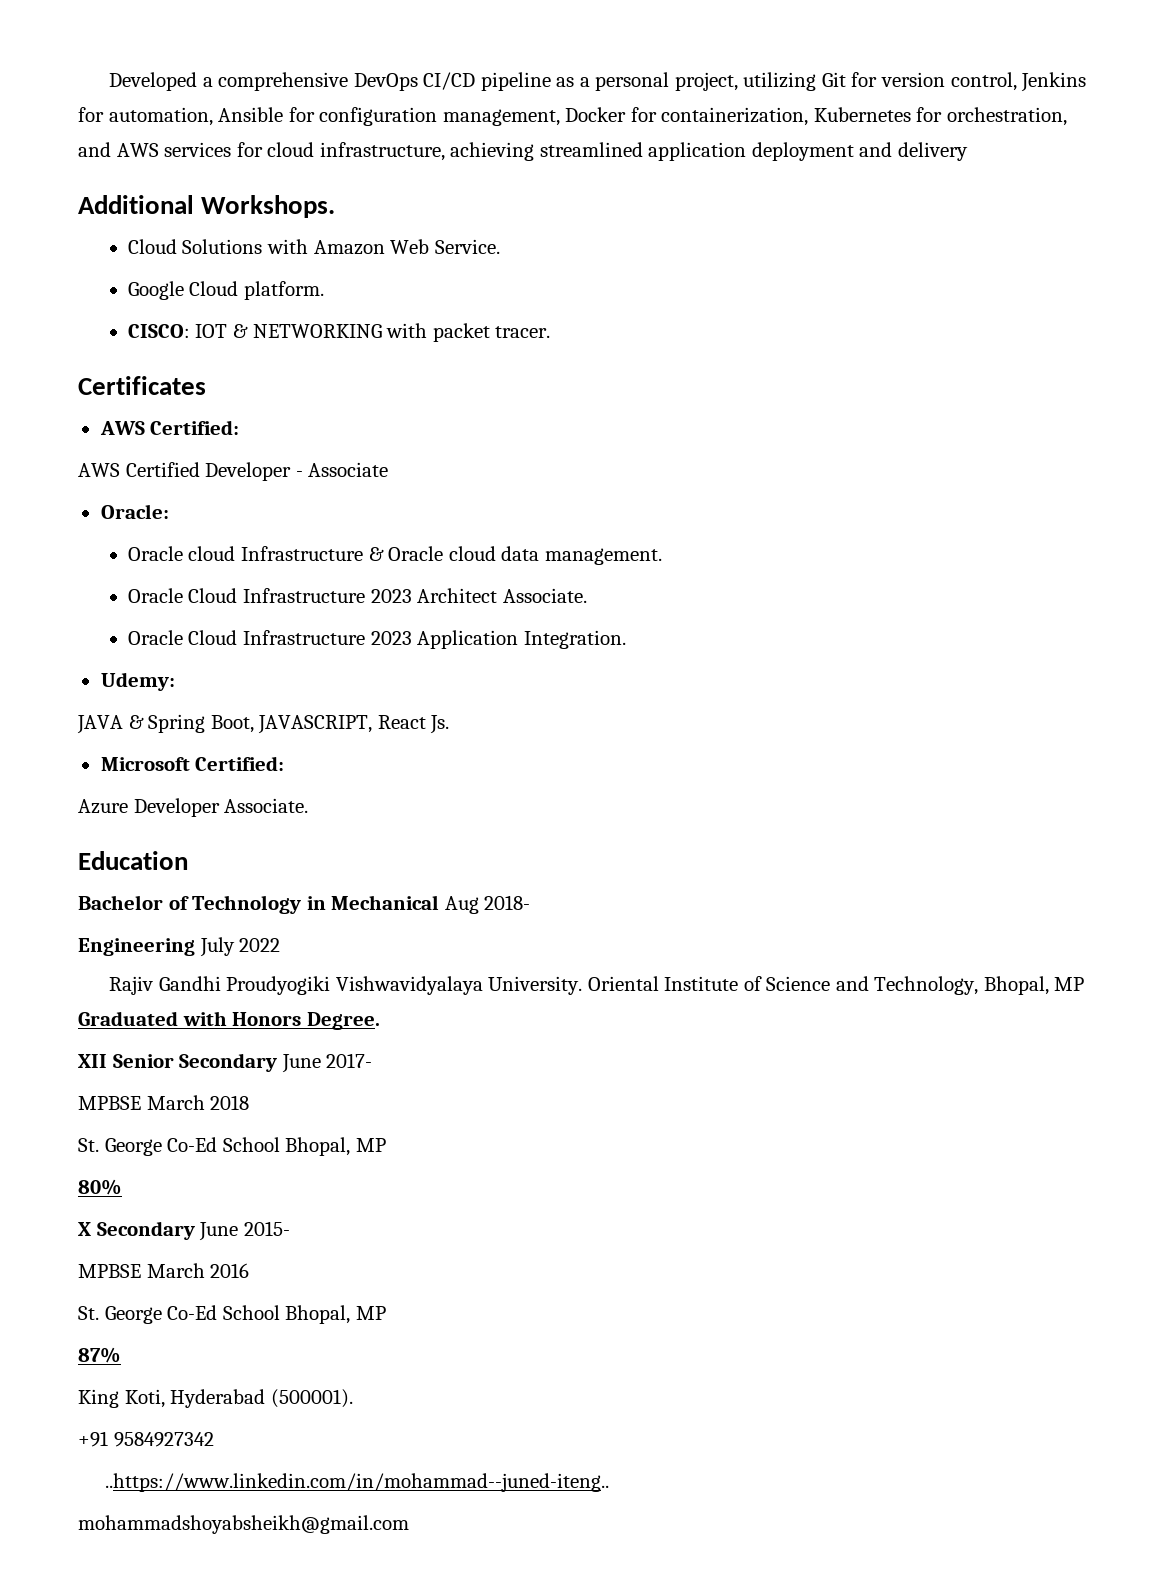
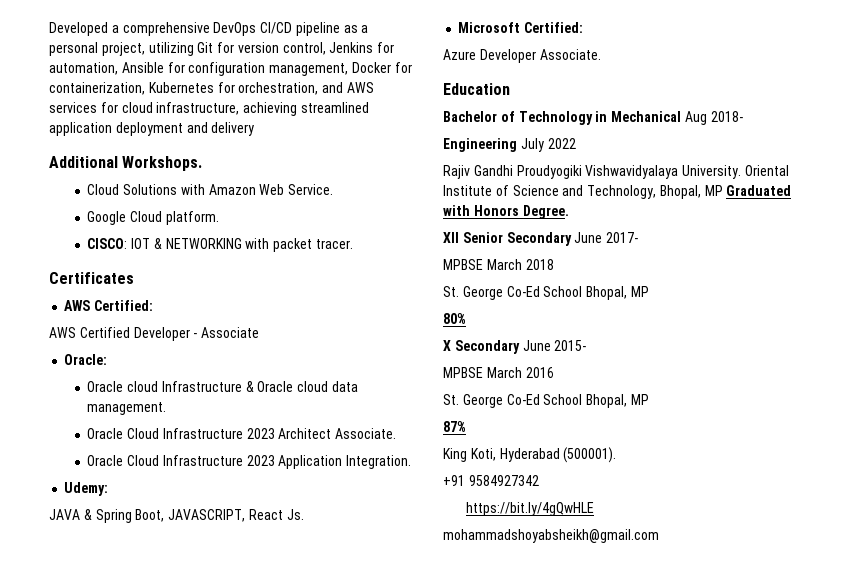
- ..https://www.linkedin.com/in/mohammad--juned-iteng..
+ https://bit.ly/4gQwHLE

